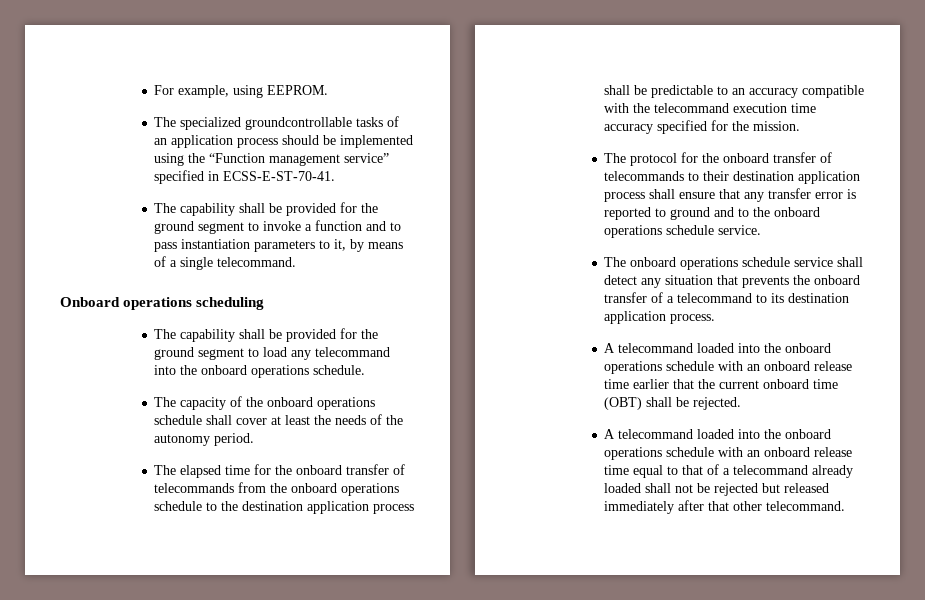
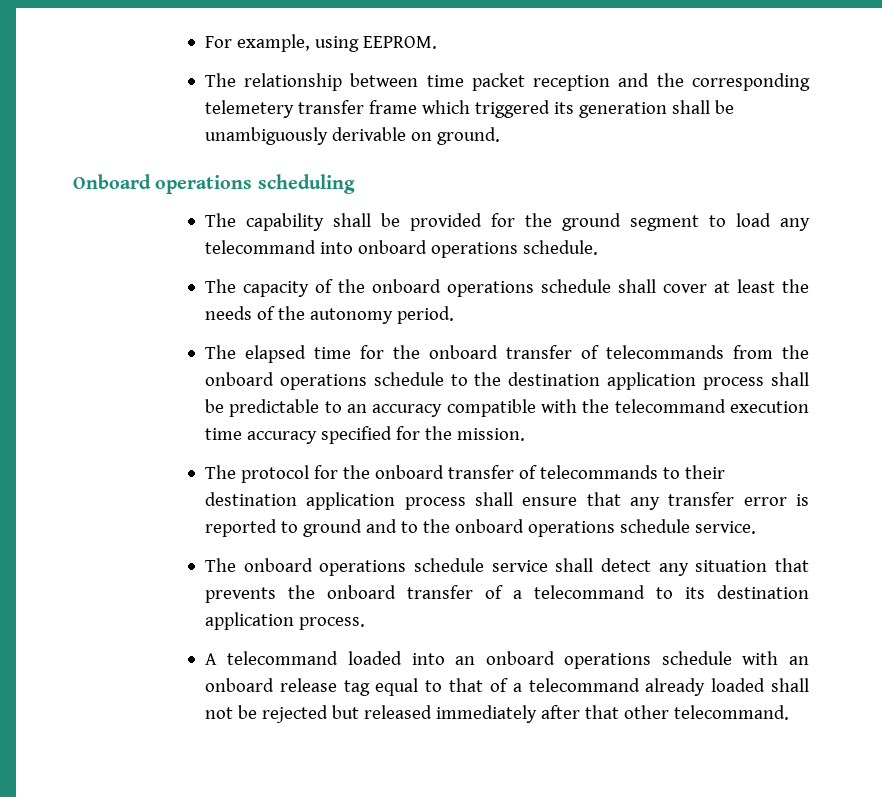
- The specialized groundcontrollable tasks of an application process should be implemented using the “Function management service” specified in ECSS-E-ST-70-41.
- The capability shall be provided for the ground segment to invoke a function and to pass instantiation parameters to it, by means of a single telecommand.
+ The relationship between time packet reception and the corresponding telemetery transfer frame which triggered its generation shall be unambiguously derivable on ground.
- The capability shall be provided for the ground segment to load any telecommand into the onboard operations schedule.
+ The capability shall be provided for the ground segment to load any telecommand into onboard operations schedule.
- A telecommand loaded into the onboard operations schedule with an onboard release time earlier that the current onboard time (OBT) shall be rejected.
- A telecommand loaded into the onboard operations schedule with an onboard release time equal to that of a telecommand already loaded shall not be rejected but released immediately after that other telecommand.
+ A telecommand loaded into an onboard operations schedule with an onboard release tag equal to that of a telecommand already loaded shall not be rejected but released immediately after that other telecommand.

